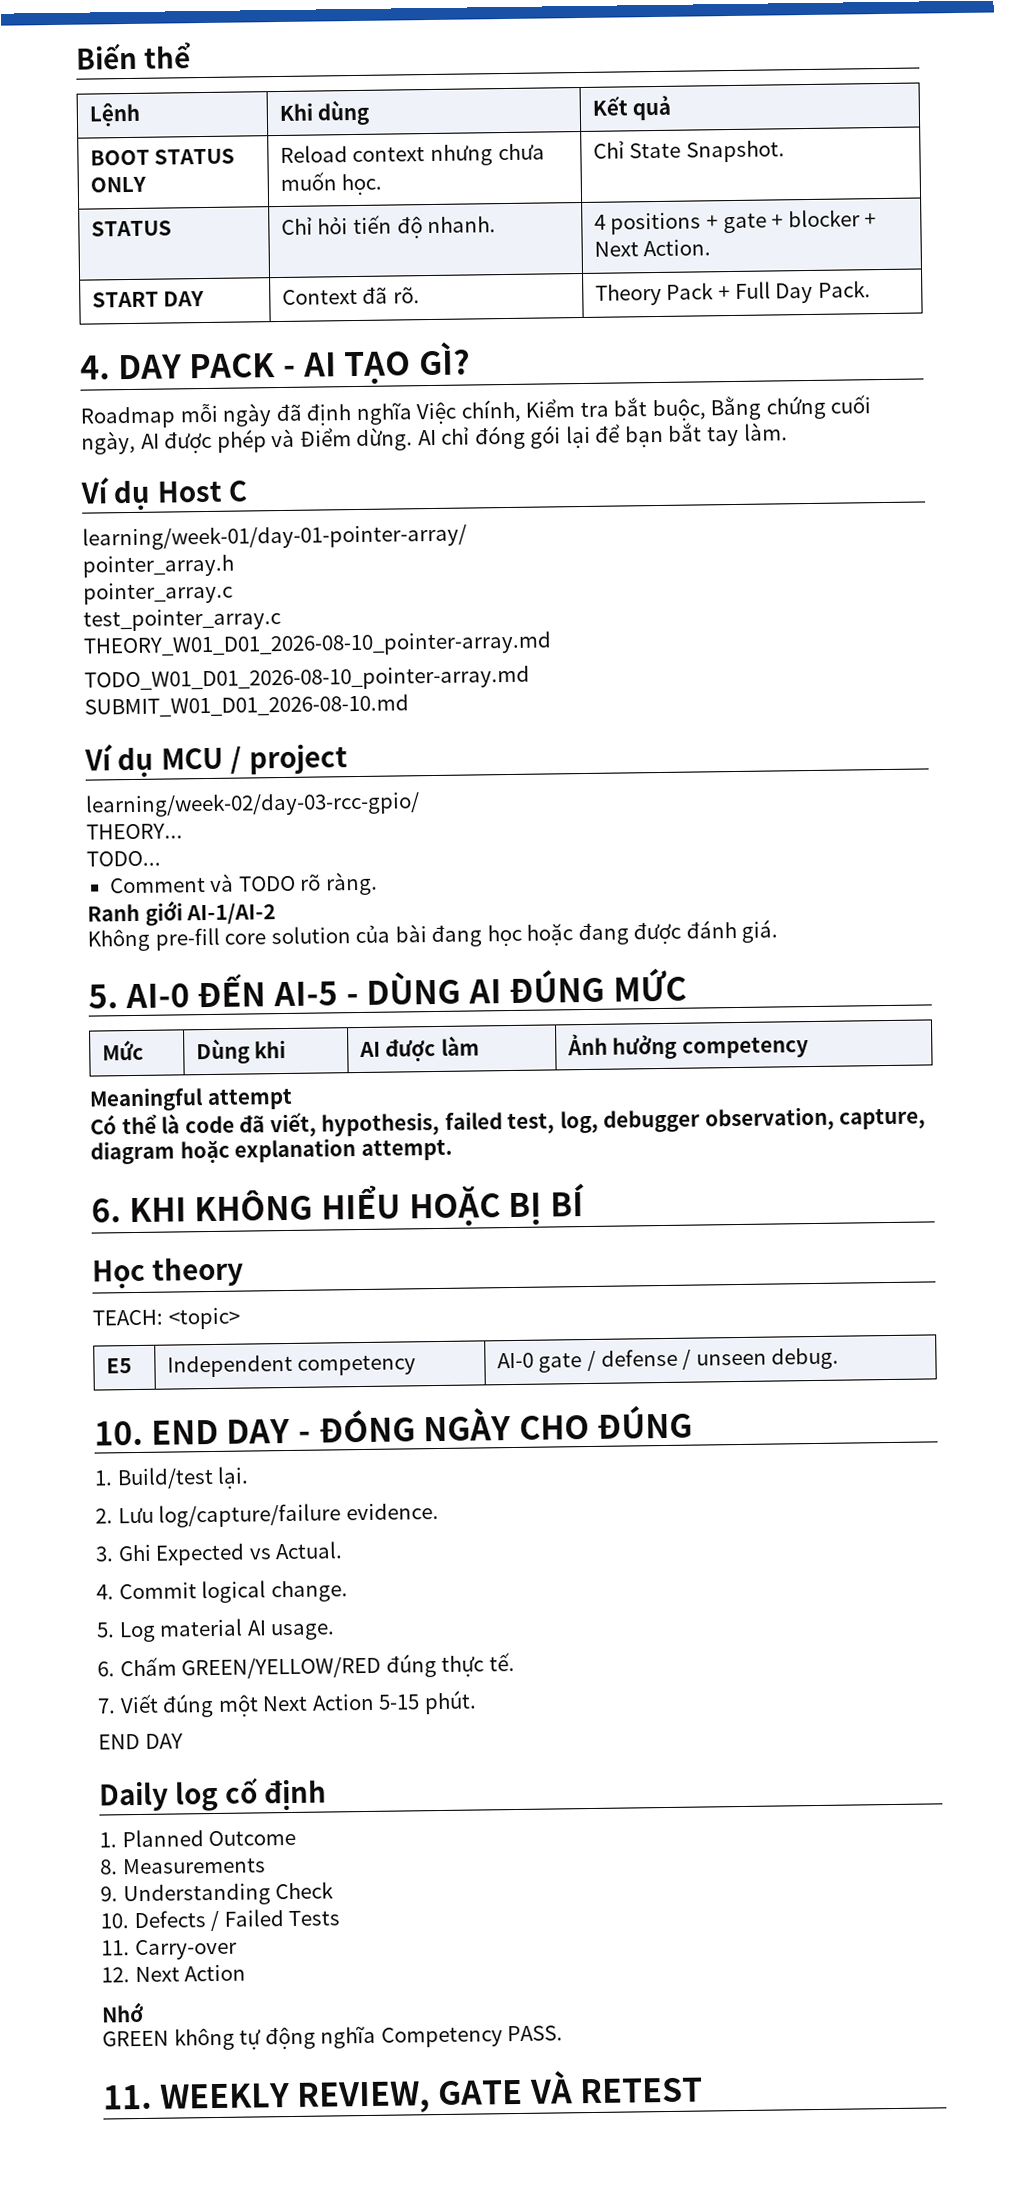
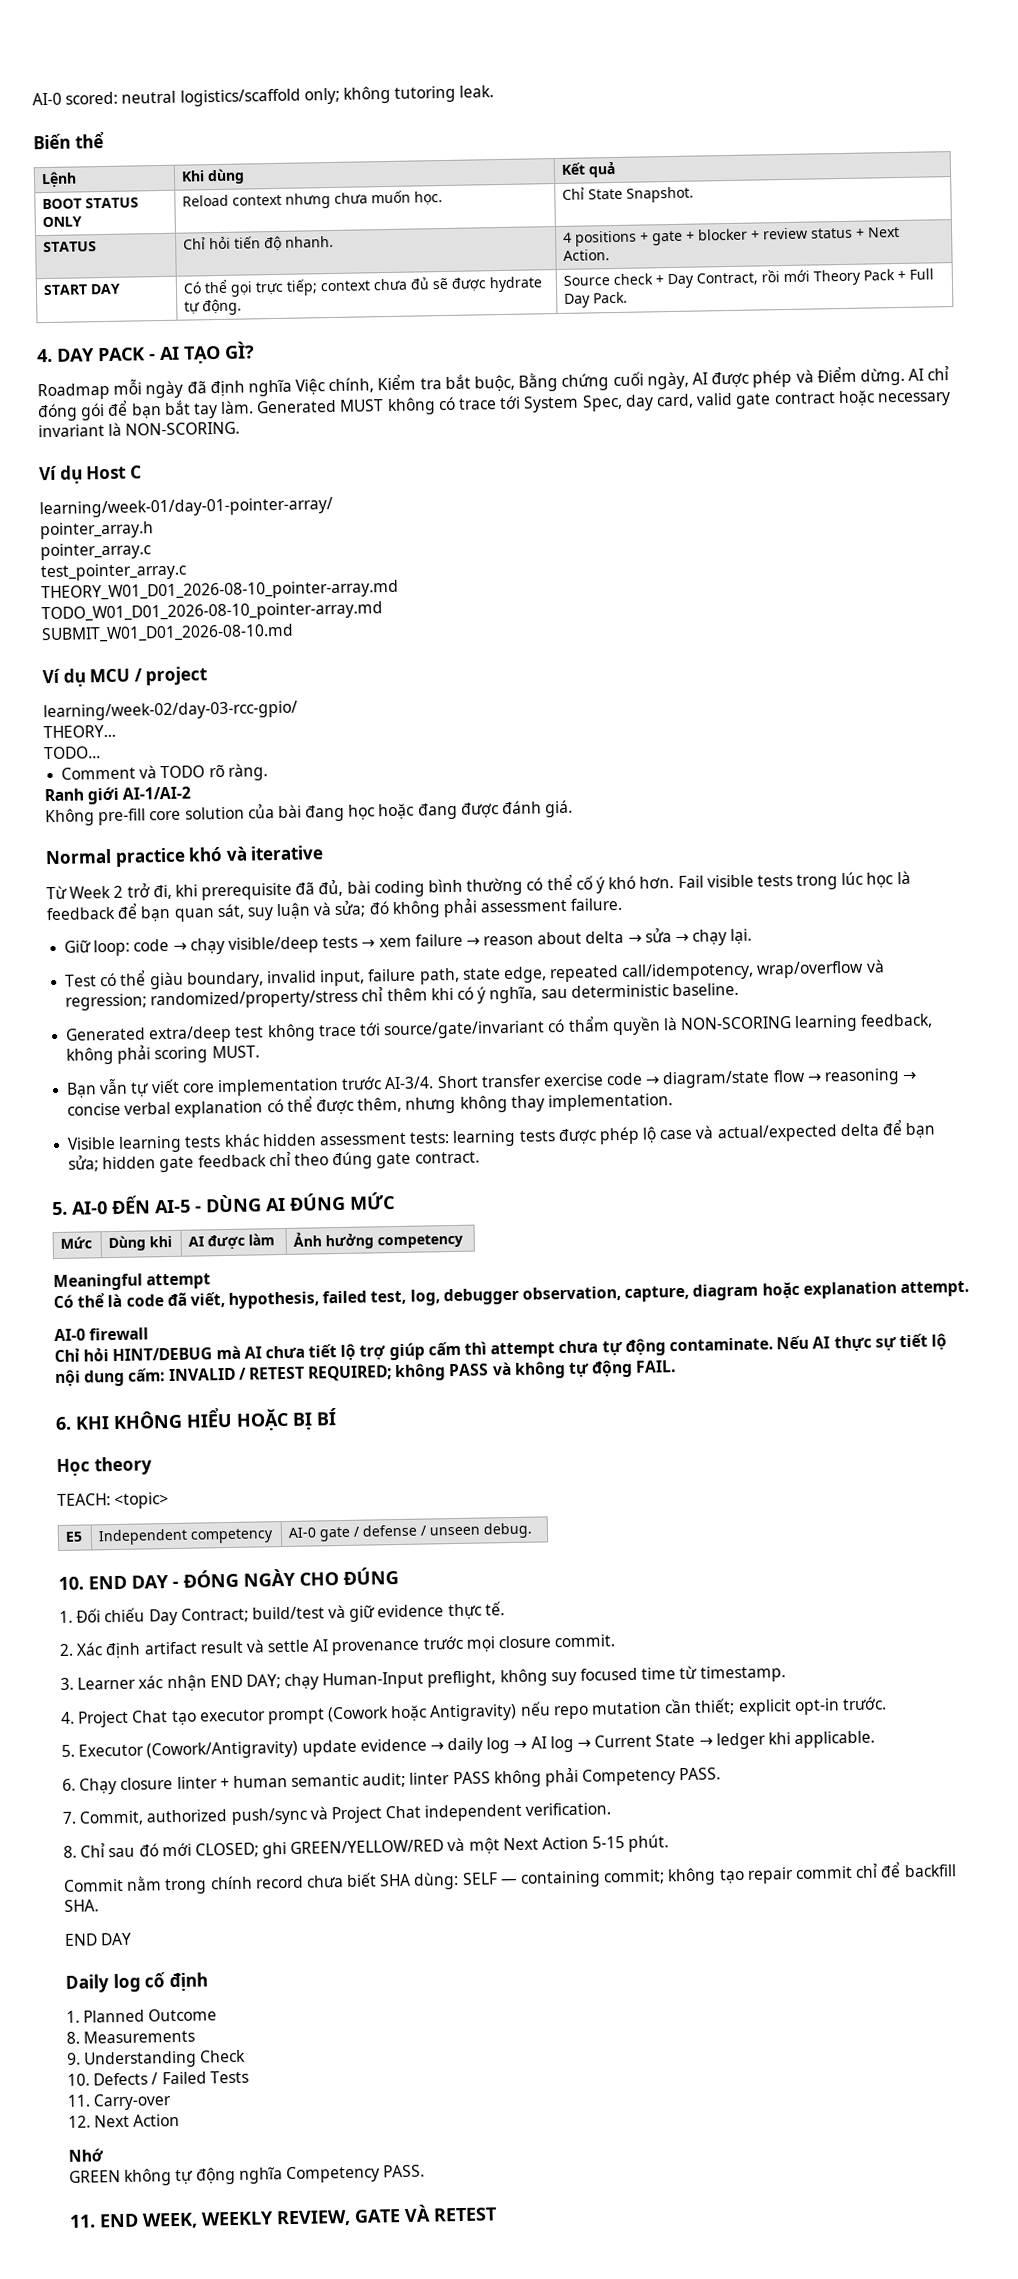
+ AI-0 scored: neutral logistics/scaffold only; không tutoring leak.
- STATUS | Chỉ hỏi tiến độ nhanh. | 4 positions + gate + blocker + Next Action.
+ STATUS | Chỉ hỏi tiến độ nhanh. | 4 positions + gate + blocker + review status + Next Action.
- START DAY | Context đã rõ. | Theory Pack + Full Day Pack.
+ START DAY | Có thể gọi trực tiếp; context chưa đủ sẽ được hydrate tự động. | Source check + Day Contract, rồi mới Theory Pack + Full Day Pack.
- AI chỉ đóng gói lại để bạn bắt tay làm.
+ AI chỉ đóng gói để bạn bắt tay làm. Generated MUST không có trace tới System Spec, day card, valid gate contract hoặc necessary invariant là NON-SCORING.
+ Normal practice khó và iterative
+ Từ Week 2 trở đi, khi prerequisite đã đủ, bài coding bình thường có thể cố ý khó hơn. Fail visible tests trong lúc học là feedback để bạn quan sát, suy luận và sửa; đó không phải assessment failure.
+ Giữ loop: code → chạy visible/deep tests → xem failure → reason about delta → sửa → chạy lại.
+ Test có thể giàu boundary, invalid input, failure path, state edge, repeated call/idempotency, wrap/overflow và regression; randomized/property/stress chỉ thêm khi có ý nghĩa, sau deterministic baseline.
+ Generated extra/deep test không trace tới source/gate/invariant có thẩm quyền là NON-SCORING learning feedback, không phải scoring MUST.
+ Bạn vẫn tự viết core implementation trước AI-3/4. Short transfer exercise code → diagram/state flow → reasoning → concise verbal explanation có thể được thêm, nhưng không thay implementation.
+ Visible learning tests khác hidden assessment tests: learning tests được phép lộ case và actual/expected delta để bạn sửa; hidden gate feedback chỉ theo đúng gate contract.
+ AI-0 firewall
+ Chỉ hỏi HINT/DEBUG mà AI chưa tiết lộ trợ giúp cấm thì attempt chưa tự động contaminate. Nếu AI thực sự tiết lộ nội dung cấm: INVALID / RETEST REQUIRED; không PASS và không tự động FAIL.
- 1. Build/test lại.
- 2. Lưu log/capture/failure evidence.
- 3. Ghi Expected vs Actual.
- 4. Commit logical change.
- 5. Log material AI usage.
- 6. Chấm GREEN/YELLOW/RED đúng thực tế.
- 7. Viết đúng một Next Action 5-15 phút.
+ 1. Đối chiếu Day Contract; build/test và giữ evidence thực tế.
+ 2. Xác định artifact result và settle AI provenance trước mọi closure commit.
+ 3. Learner xác nhận END DAY; chạy Human-Input preflight, không suy focused time từ timestamp.
+ 4. Project Chat tạo executor prompt (Cowork hoặc Antigravity) nếu repo mutation cần thiết; explicit opt-in trước.
+ 5. Executor (Cowork/Antigravity) update evidence → daily log → AI log → Current State → ledger khi applicable.
+ 6. Chạy closure linter + human semantic audit; linter PASS không phải Competency PASS.
+ 7. Commit, authorized push/sync và Project Chat independent verification.
+ 8. Chỉ sau đó mới CLOSED; ghi GREEN/YELLOW/RED và một Next Action 5-15 phút.
+ Commit nằm trong chính record chưa biết SHA dùng: SELF — containing commit; không tạo repair commit chỉ để backfill SHA.
- 11. WEEKLY REVIEW, GATE VÀ RETEST
+ 11. END WEEK, WEEKLY REVIEW, GATE VÀ RETEST

